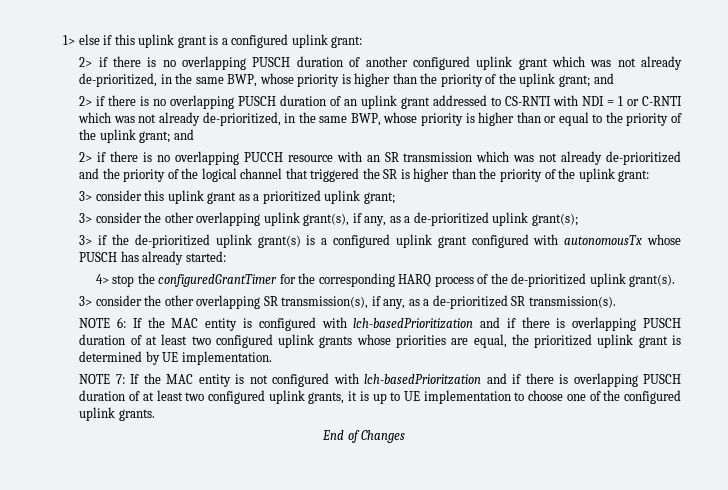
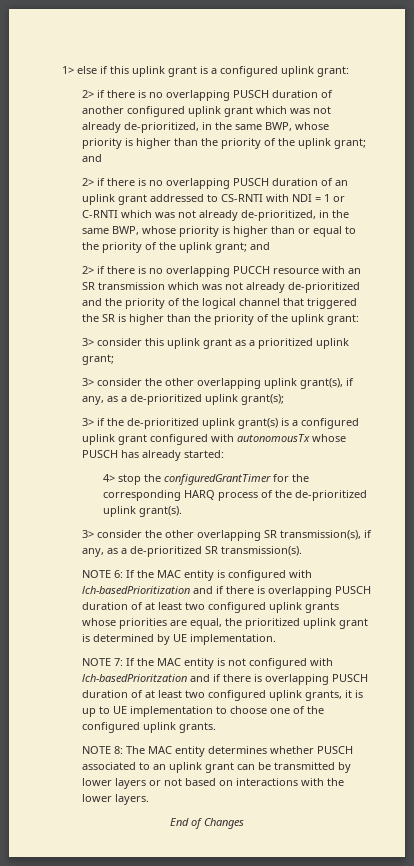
+ NOTE 8: The MAC entity determines whether PUSCH associated to an uplink grant can be transmitted by lower layers or not based on interactions with the lower layers.

